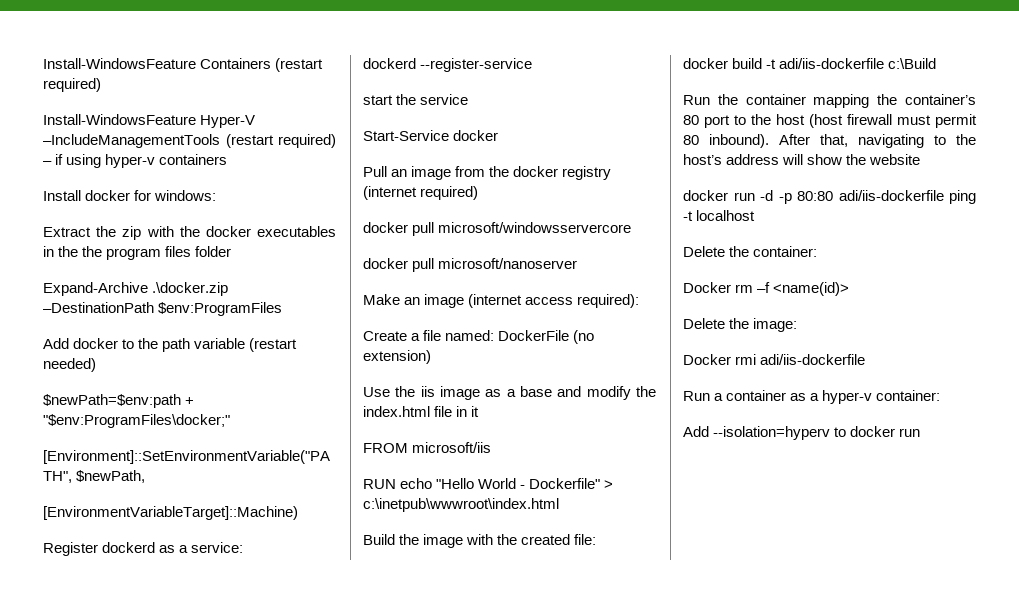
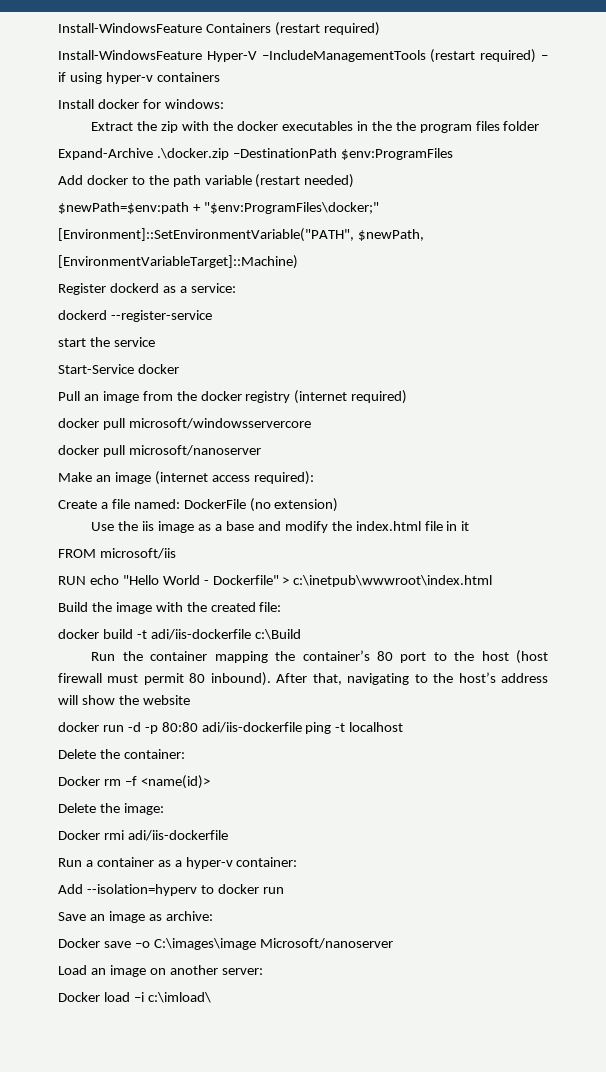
+ Save an image as archive:
+ Docker save –o C:\images\image Microsoft/nanoserver
+ Load an image on another server:
+ Docker load –i c:\imload\

